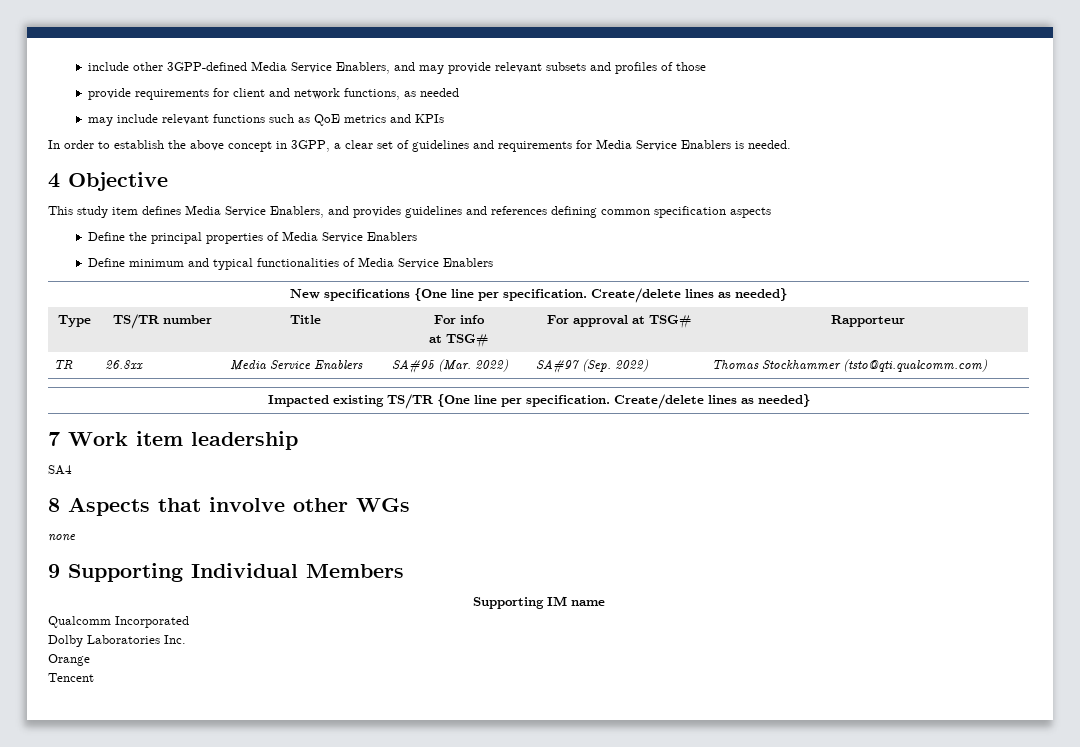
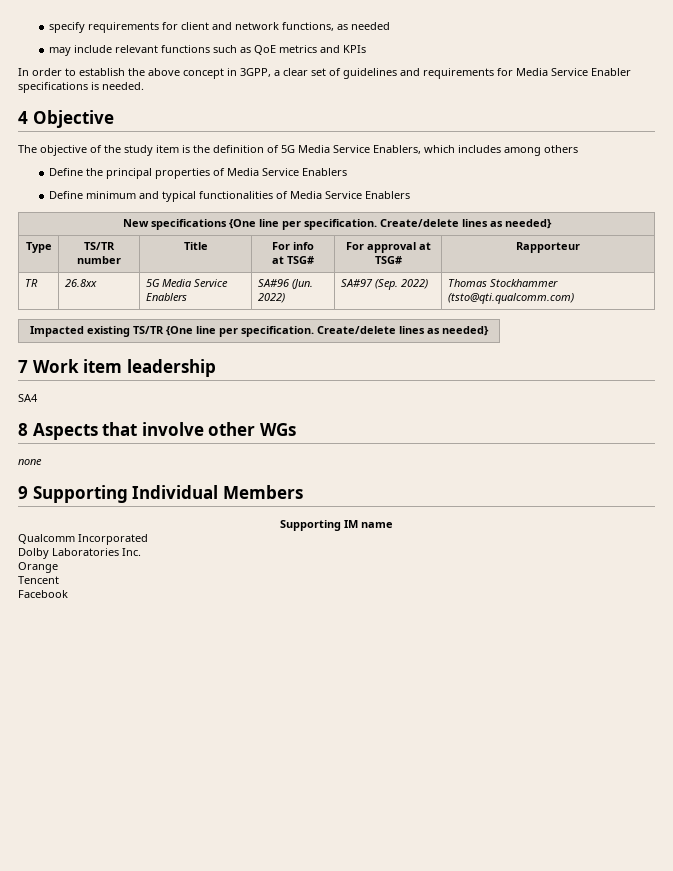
- include other 3GPP-defined Media Service Enablers, and may provide relevant subsets and profiles of those
- provide requirements for client and network functions, as needed
+ specify requirements for client and network functions, as needed
- In order to establish the above concept in 3GPP, a clear set of guidelines and requirements for Media Service Enablers is needed.
+ In order to establish the above concept in 3GPP, a clear set of guidelines and requirements for Media Service Enabler specifications is needed.
- This study item defines Media Service Enablers, and provides guidelines and references defining common specification aspects
+ The objective of the study item is the definition of 5G Media Service Enablers, which includes among others
- TR | 26.8xx | Media Service Enablers | SA#95 (Mar. 2022) | SA#97 (Sep. 2022) | Thomas Stockhammer (tsto@qti.qualcomm.com)
+ TR | 26.8xx | 5G Media Service Enablers | SA#96 (Jun. 2022) | SA#97 (Sep. 2022) | Thomas Stockhammer (tsto@qti.qualcomm.com)
+ Facebook

